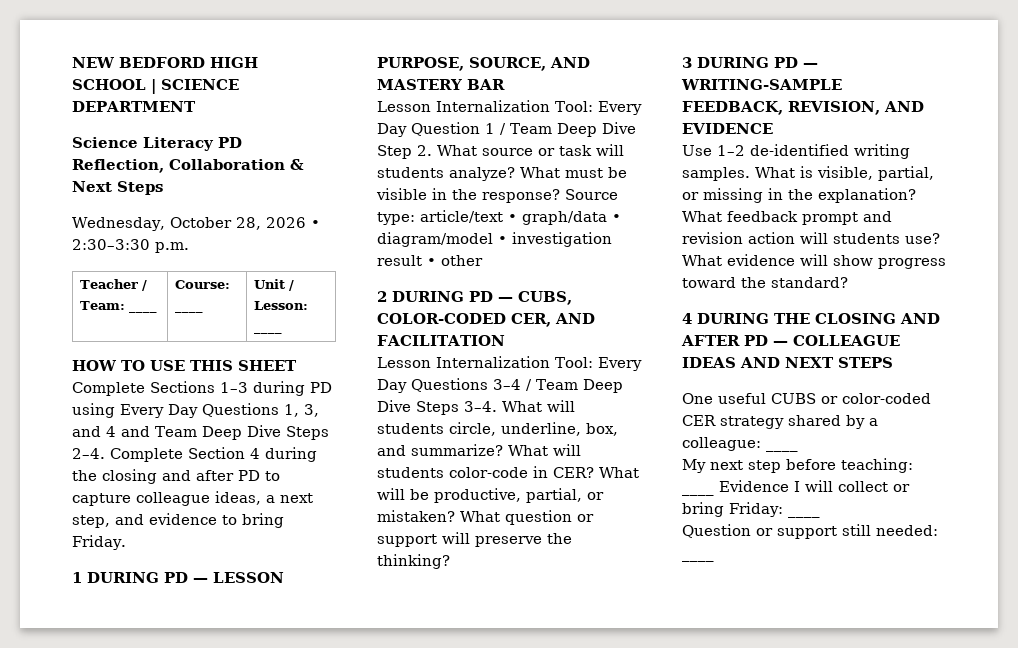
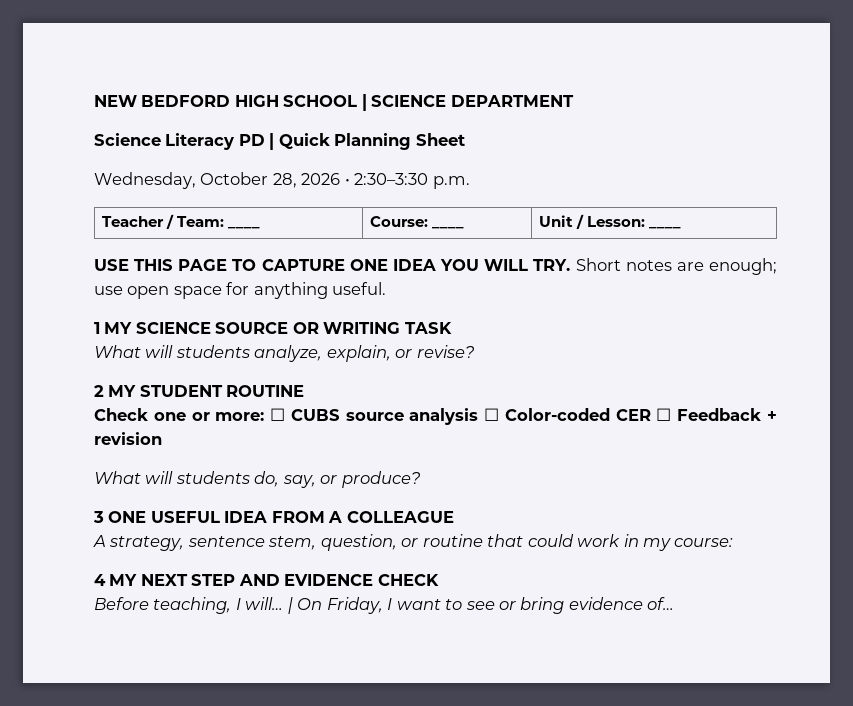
- Science Literacy PD Reflection, Collaboration & Next Steps
+ Science Literacy PD | Quick Planning Sheet
- HOW TO USE THIS SHEET Complete Sections 1–3 during PD using Every Day Questions 1, 3, and 4 and Team Deep Dive Steps 2–4. Complete Section 4 during the closing and after PD to capture colleague ideas, a next step, and evidence to bring Friday.
- 1 DURING PD — LESSON PURPOSE, SOURCE, AND MASTERY BAR
- Lesson Internalization Tool: Every Day Question 1 / Team Deep Dive Step 2. What source or task will students analyze? What must be visible in the response? Source type: article/text • graph/data • diagram/model • investigation result • other
- 2 DURING PD — CUBS, COLOR-CODED CER, AND FACILITATION
- Lesson Internalization Tool: Every Day Questions 3–4 / Team Deep Dive Steps 3–4. What will students circle, underline, box, and summarize? What will students color-code in CER? What will be productive, partial, or mistaken? What question or support will preserve the thinking?
- 3 DURING PD — WRITING-SAMPLE FEEDBACK, REVISION, AND EVIDENCE
- Use 1–2 de-identified writing samples. What is visible, partial, or missing in the explanation? What feedback prompt and revision action will students use? What evidence will show progress toward the standard?
- 4 DURING THE CLOSING AND AFTER PD — COLLEAGUE IDEAS AND NEXT STEPS
- One useful CUBS or color-coded CER strategy shared by a colleague: ____
- My next step before teaching: ____ Evidence I will collect or bring Friday: ____
- Question or support still needed: ____
+ USE THIS PAGE TO CAPTURE ONE IDEA YOU WILL TRY. Short notes are enough; use open space for anything useful.
+ 1 MY SCIENCE SOURCE OR WRITING TASK
+ What will students analyze, explain, or revise?
+ 2 MY STUDENT ROUTINE
+ Check one or more: ☐ CUBS source analysis ☐ Color-coded CER ☐ Feedback + revision
+ What will students do, say, or produce?
+ 3 ONE USEFUL IDEA FROM A COLLEAGUE
+ A strategy, sentence stem, question, or routine that could work in my course:
+ 4 MY NEXT STEP AND EVIDENCE CHECK
+ Before teaching, I will… | On Friday, I want to see or bring evidence of…

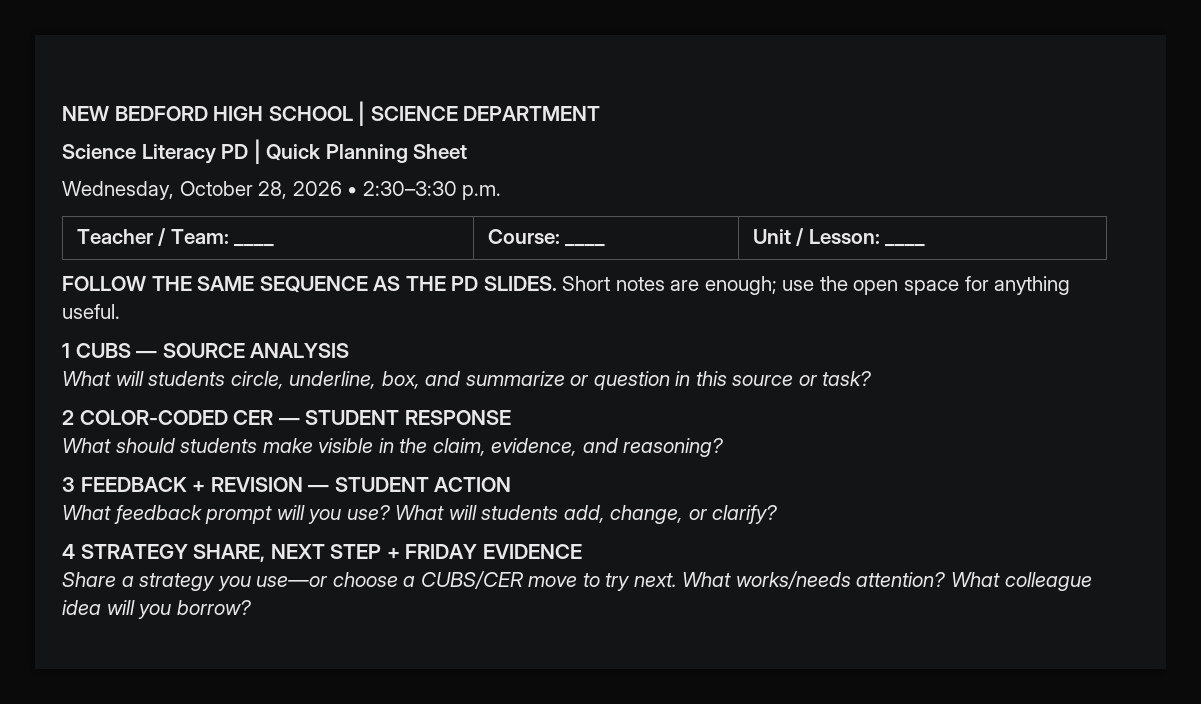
- USE THIS PAGE TO CAPTURE ONE IDEA YOU WILL TRY. Short notes are enough; use open space for anything useful.
+ FOLLOW THE SAME SEQUENCE AS THE PD SLIDES. Short notes are enough; use the open space for anything useful.
- 1 MY SCIENCE SOURCE OR WRITING TASK
- What will students analyze, explain, or revise?
- 2 MY STUDENT ROUTINE
- Check one or more: ☐ CUBS source analysis ☐ Color-coded CER ☐ Feedback + revision
- What will students do, say, or produce?
- 3 ONE USEFUL IDEA FROM A COLLEAGUE
- A strategy, sentence stem, question, or routine that could work in my course:
- 4 MY NEXT STEP AND EVIDENCE CHECK
- Before teaching, I will… | On Friday, I want to see or bring evidence of…
+ 1 CUBS — SOURCE ANALYSIS
+ What will students circle, underline, box, and summarize or question in this source or task?
+ 2 COLOR-CODED CER — STUDENT RESPONSE
+ What should students make visible in the claim, evidence, and reasoning?
+ 3 FEEDBACK + REVISION — STUDENT ACTION
+ What feedback prompt will you use? What will students add, change, or clarify?
+ 4 STRATEGY SHARE, NEXT STEP + FRIDAY EVIDENCE
+ Share a strategy you use—or choose a CUBS/CER move to try next. What works/needs attention? What colleague idea will you borrow?

